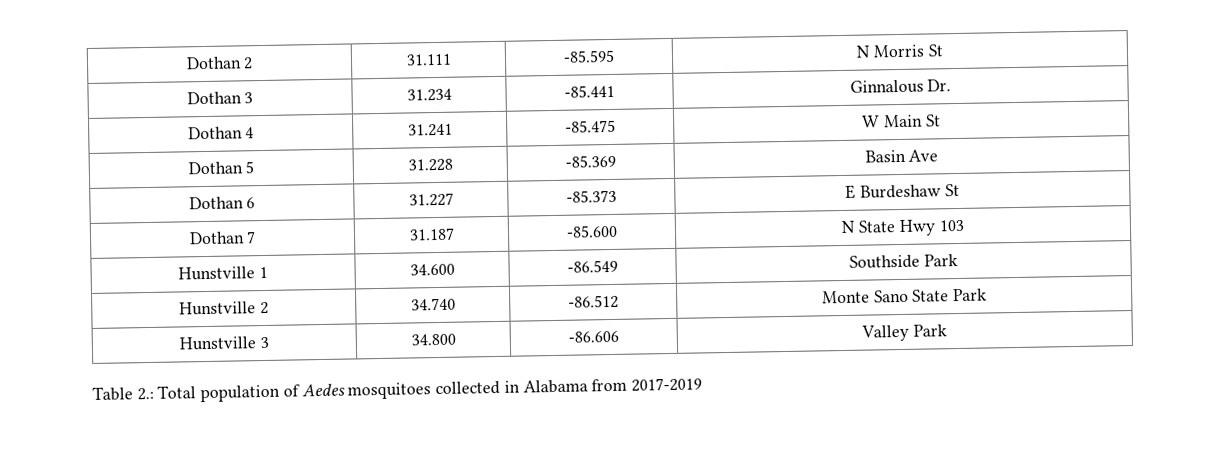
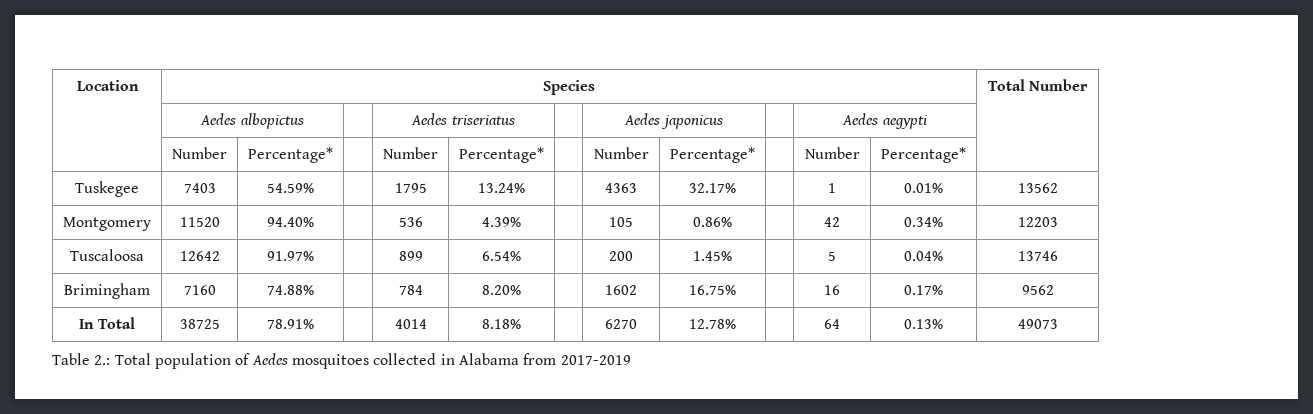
- Dothan 2 | 31.111 | -85.595 | N Morris St
- Dothan 3 | 31.234 | -85.441 | Ginnalous Dr.
- Dothan 4 | 31.241 | -85.475 | W Main St
- Dothan 5 | 31.228 | -85.369 | Basin Ave
- Dothan 6 | 31.227 | -85.373 | E Burdeshaw St
- Dothan 7 | 31.187 | -85.600 | N State Hwy 103
- Hunstville 1 | 34.600 | -86.549 | Southside Park
- Hunstville 2 | 34.740 | -86.512 | Monte Sano State Park
- Hunstville 3 | 34.800 | -86.606 | Valley Park
+ Location | Species | Total Number
+ | Aedes albopictus | | Aedes triseriatus | | Aedes japonicus | | Aedes aegypti |
+ | Number | Percentage* | | Number | Percentage* | | Number | Percentage* | | Number | Percentage* |
+ Tuskegee | 7403 | 54.59% | | 1795 | 13.24% | | 4363 | 32.17% | | 1 | 0.01% | 13562
+ Montgomery | 11520 | 94.40% | | 536 | 4.39% | | 105 | 0.86% | | 42 | 0.34% | 12203
+ Tuscaloosa | 12642 | 91.97% | | 899 | 6.54% | | 200 | 1.45% | | 5 | 0.04% | 13746
+ Brimingham | 7160 | 74.88% | | 784 | 8.20% | | 1602 | 16.75% | | 16 | 0.17% | 9562
+ In Total | 38725 | 78.91% | | 4014 | 8.18% | | 6270 | 12.78% | | 64 | 0.13% | 49073

